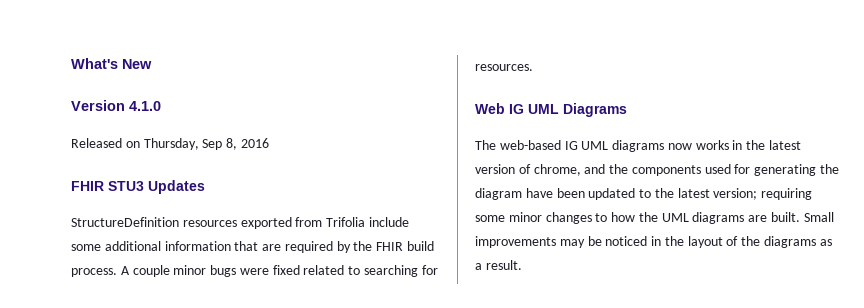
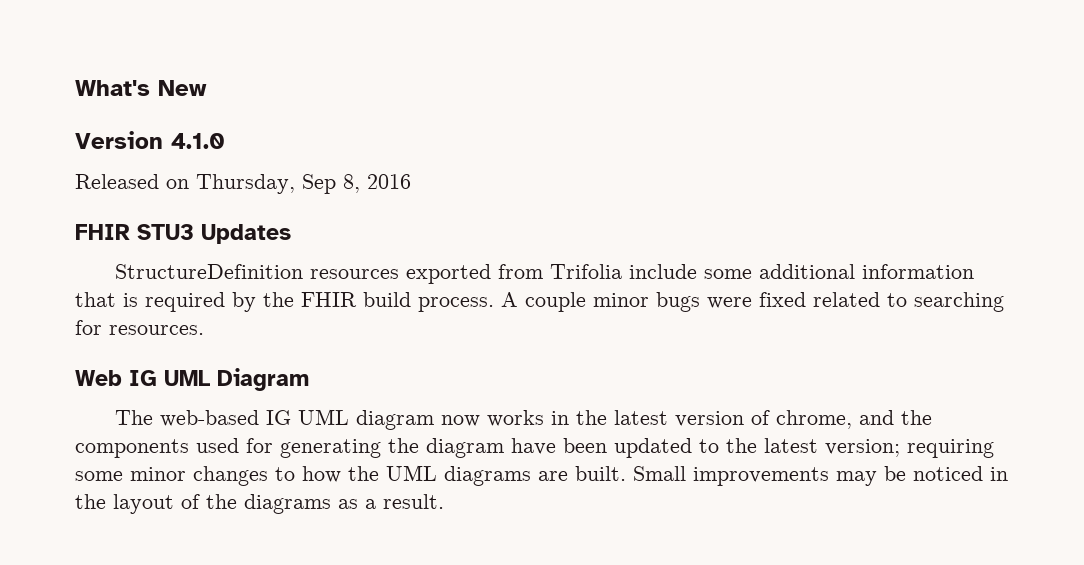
- StructureDefinition resources exported from Trifolia include some additional information that are required by the FHIR build process.
+ StructureDefinition resources exported from Trifolia include some additional information that is required by the FHIR build process.
- Web IG UML Diagrams
+ Web IG UML Diagram
- The web-based IG UML diagrams now works in the latest version of chrome, and the components used for generating the diagram have been updated to the latest version; requiring some minor changes to how the UML diagrams are built.
+ The web-based IG UML diagram now works in the latest version of chrome, and the components used for generating the diagram have been updated to the latest version; requiring some minor changes to how the UML diagrams are built.

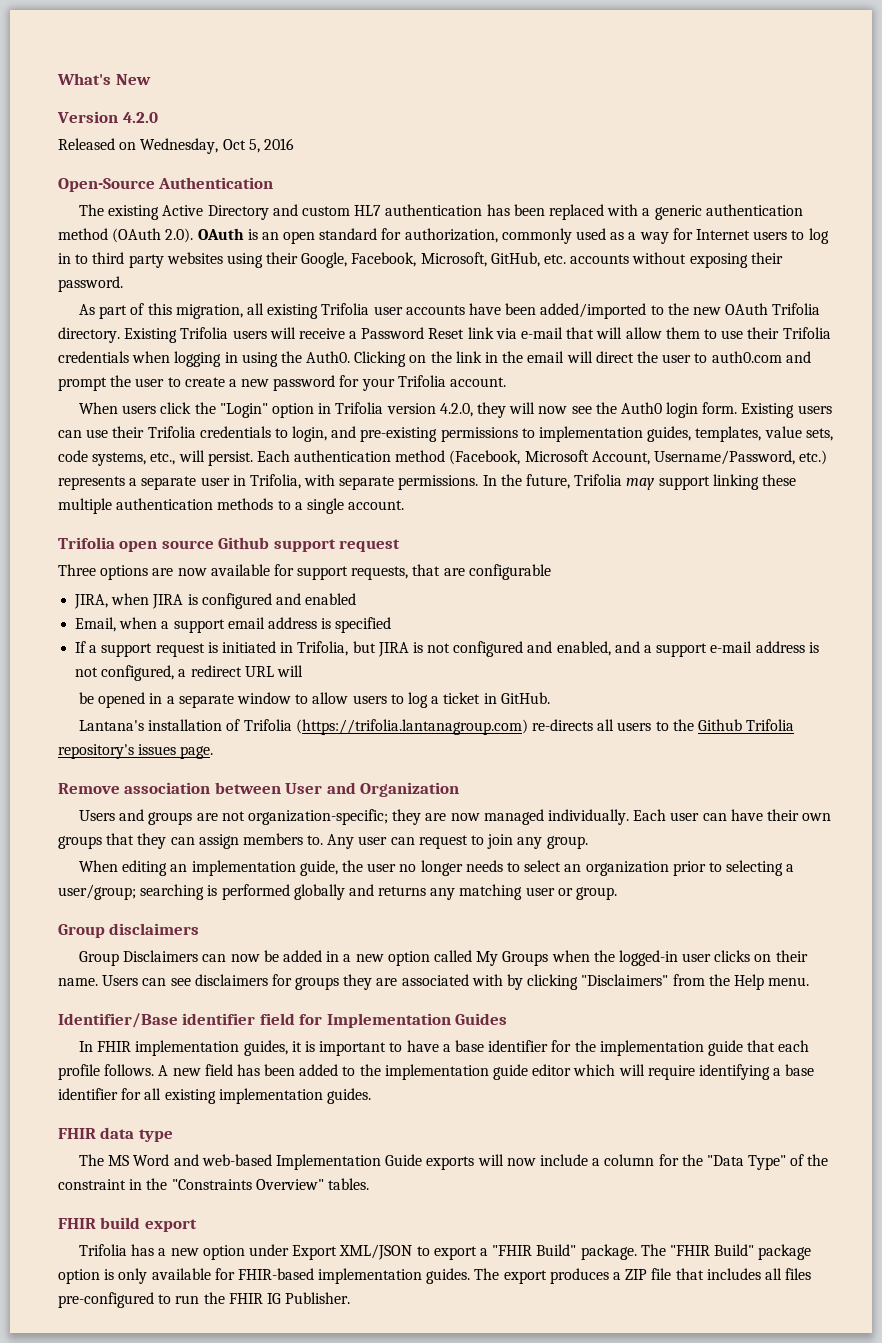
- Version 4.1.0
+ Version 4.2.0
- Released on Thursday, Sep 8, 2016
- FHIR STU3 Updates
- StructureDefinition resources exported from Trifolia include some additional information that is required by the FHIR build process. A couple minor bugs were fixed related to searching for resources.
- Web IG UML Diagram
- The web-based IG UML diagram now works in the latest version of chrome, and the components used for generating the diagram have been updated to the latest version; requiring some minor changes to how the UML diagrams are built. Small improvements may be noticed in the layout of the diagrams as a result.
+ Released on Wednesday, Oct 5, 2016
+ Open-Source Authentication
+ The existing Active Directory and custom HL7 authentication has been replaced with a generic authentication method (OAuth 2.0). OAuth is an open standard for authorization, commonly used as a way for Internet users to log in to third party websites using their Google, Facebook, Microsoft, GitHub, etc. accounts without exposing their password.
+ As part of this migration, all existing Trifolia user accounts have been added/imported to the new OAuth Trifolia directory. Existing Trifolia users will receive a Password Reset link via e-mail that will allow them to use their Trifolia credentials when logging in using the Auth0. Clicking on the link in the email will direct the user to auth0.com and prompt the user to create a new password for your Trifolia account.
+ When users click the "Login" option in Trifolia version 4.2.0, they will now see the Auth0 login form. Existing users can use their Trifolia credentials to login, and pre-existing permissions to implementation guides, templates, value sets, code systems, etc., will persist. Each authentication method (Facebook, Microsoft Account, Username/Password, etc.) represents a separate user in Trifolia, with separate permissions. In the future, Trifolia may support linking these multiple authentication methods to a single account.
+ Trifolia open source Github support request
+ Three options are now available for support requests, that are configurable
+ JIRA, when JIRA is configured and enabled
+ Email, when a support email address is specified
+ If a support request is initiated in Trifolia, but JIRA is not configured and enabled, and a support e-mail address is not configured, a redirect URL will
+ be opened in a separate window to allow users to log a ticket in GitHub.
+ Lantana's installation of Trifolia (https://trifolia.lantanagroup.com) re-directs all users to the Github Trifolia repository's issues page.
+ Remove association between User and Organization
+ Users and groups are not organization-specific; they are now managed individually. Each user can have their own groups that they can assign members to. Any user can request to join any group.
+ When editing an implementation guide, the user no longer needs to select an organization prior to selecting a user/group; searching is performed globally and returns any matching user or group.
+ Group disclaimers
+ Group Disclaimers can now be added in a new option called My Groups when the logged-in user clicks on their name. Users can see disclaimers for groups they are associated with by clicking "Disclaimers" from the Help menu.
+ Identifier/Base identifier field for Implementation Guides
+ In FHIR implementation guides, it is important to have a base identifier for the implementation guide that each profile follows. A new field has been added to the implementation guide editor which will require identifying a base identifier for all existing implementation guides.
+ FHIR data type
+ The MS Word and web-based Implementation Guide exports will now include a column for the "Data Type" of the constraint in the "Constraints Overview" tables.
+ FHIR build export
+ Trifolia has a new option under Export XML/JSON to export a "FHIR Build" package. The "FHIR Build" package option is only available for FHIR-based implementation guides. The export produces a ZIP file that includes all files pre-configured to run the FHIR IG Publisher.

